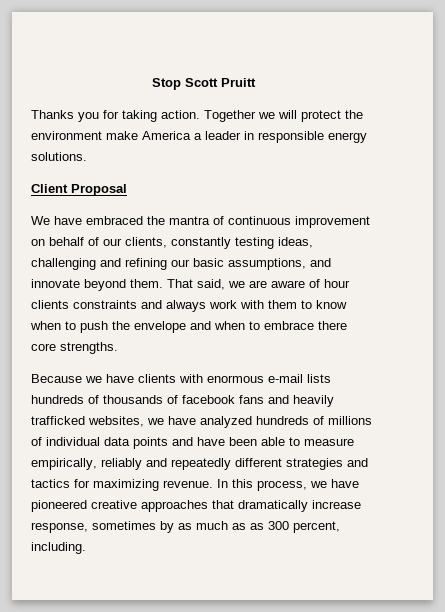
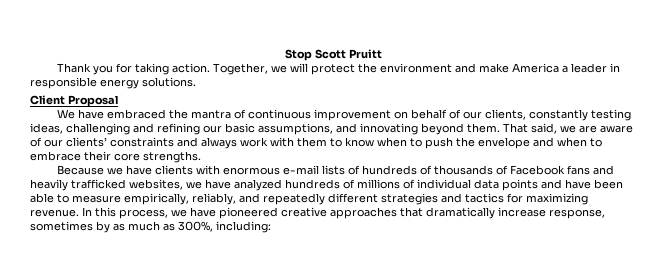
- Thanks you for taking action.
+ Thank you for taking action.
- Together we will protect the environment make America a leader in responsible energy solutions.
+ Together, we will protect the environment and make America a leader in responsible energy solutions.
- We have embraced the mantra of continuous improvement on behalf of our clients, constantly testing ideas, challenging and refining our basic assumptions, and innovate beyond them.
+ We have embraced the mantra of continuous improvement on behalf of our clients, constantly testing ideas, challenging and refining our basic assumptions, and innovating beyond them.
- That said, we are aware of hour clients constraints and always work with them to know when to push the envelope and when to embrace there core strengths.
+ That said, we are aware of our clients’ constraints and always work with them to know when to push the envelope and when to embrace their core strengths.
- Because we have clients with enormous e-mail lists hundreds of thousands of facebook fans and heavily trafficked websites, we have analyzed hundreds of millions of individual data points and have been able to measure empirically, reliably and repeatedly different strategies and tactics for maximizing revenue.
+ Because we have clients with enormous e-mail lists of hundreds of thousands of Facebook fans and heavily trafficked websites, we have analyzed hundreds of millions of individual data points and have been able to measure empirically, reliably, and repeatedly different strategies and tactics for maximizing revenue.
- In this process, we have pioneered creative approaches that dramatically increase response, sometimes by as much as as 300 percent, including.
+ In this process, we have pioneered creative approaches that dramatically increase response, sometimes by as much as 300%, including:

